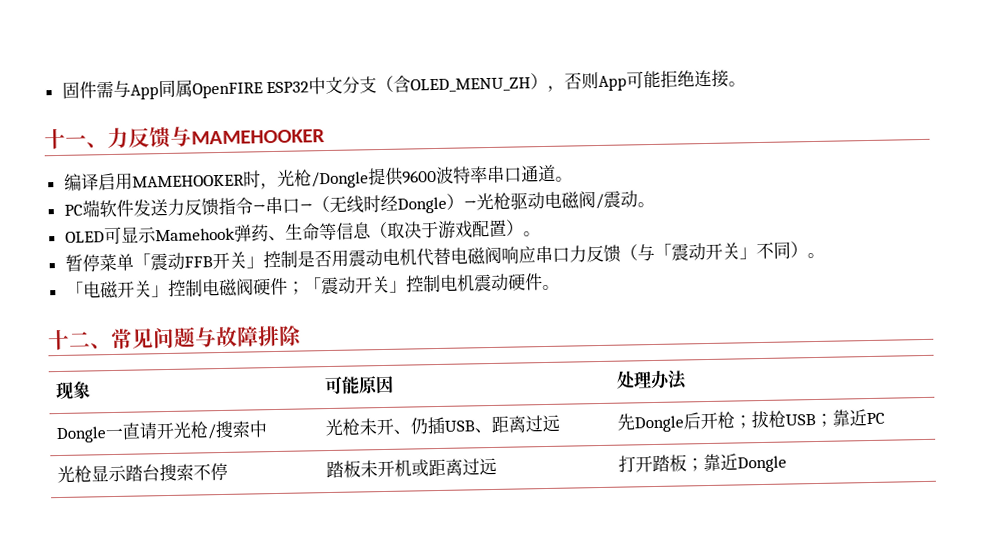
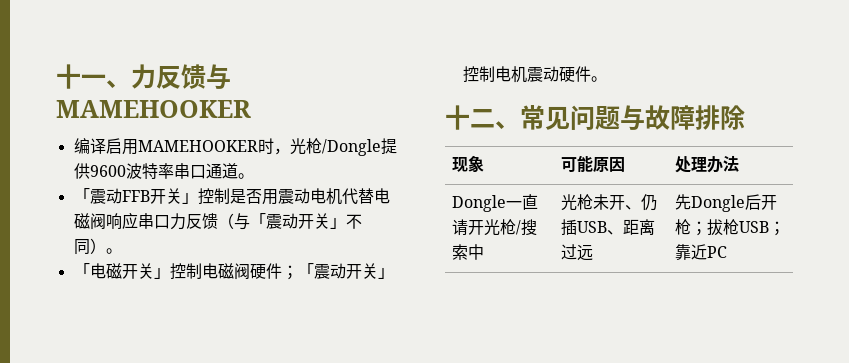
- 固件需与App同属OpenFIRE ESP32中文分支（含OLED_MENU_ZH），否则App可能拒绝连接。
- PC端软件发送力反馈指令→串口→（无线时经Dongle）→光枪驱动电磁阀/震动。
- OLED可显示Mamehook弹药、生命等信息（取决于游戏配置）。
- 暂停菜单「震动FFB开关」控制是否用震动电机代替电磁阀响应串口力反馈（与「震动开关」不同）。
+ 「震动FFB开关」控制是否用震动电机代替电磁阀响应串口力反馈（与「震动开关」不同）。
- 光枪显示踏台搜索不停 | 踏板未开机或距离过远 | 打开踏板；靠近Dongle

